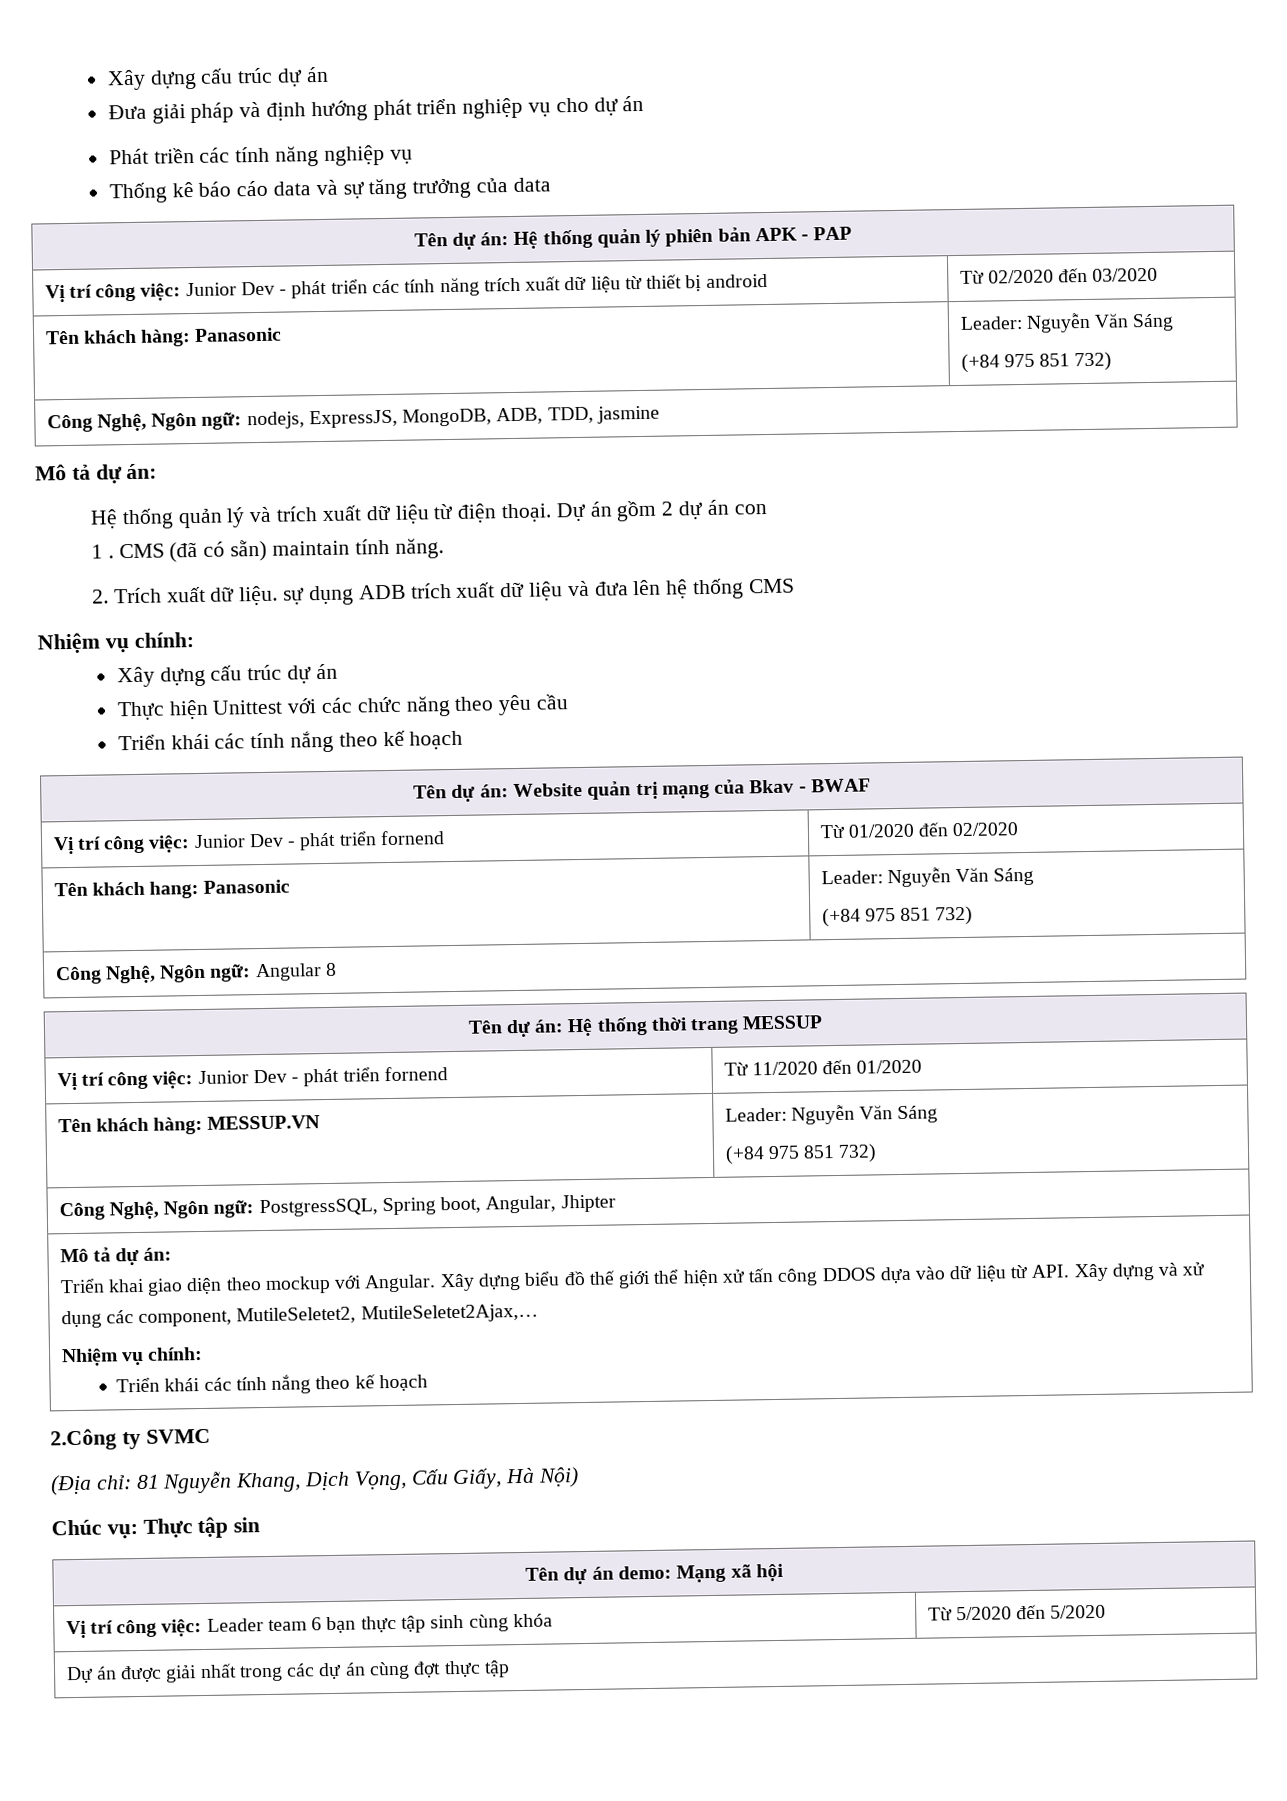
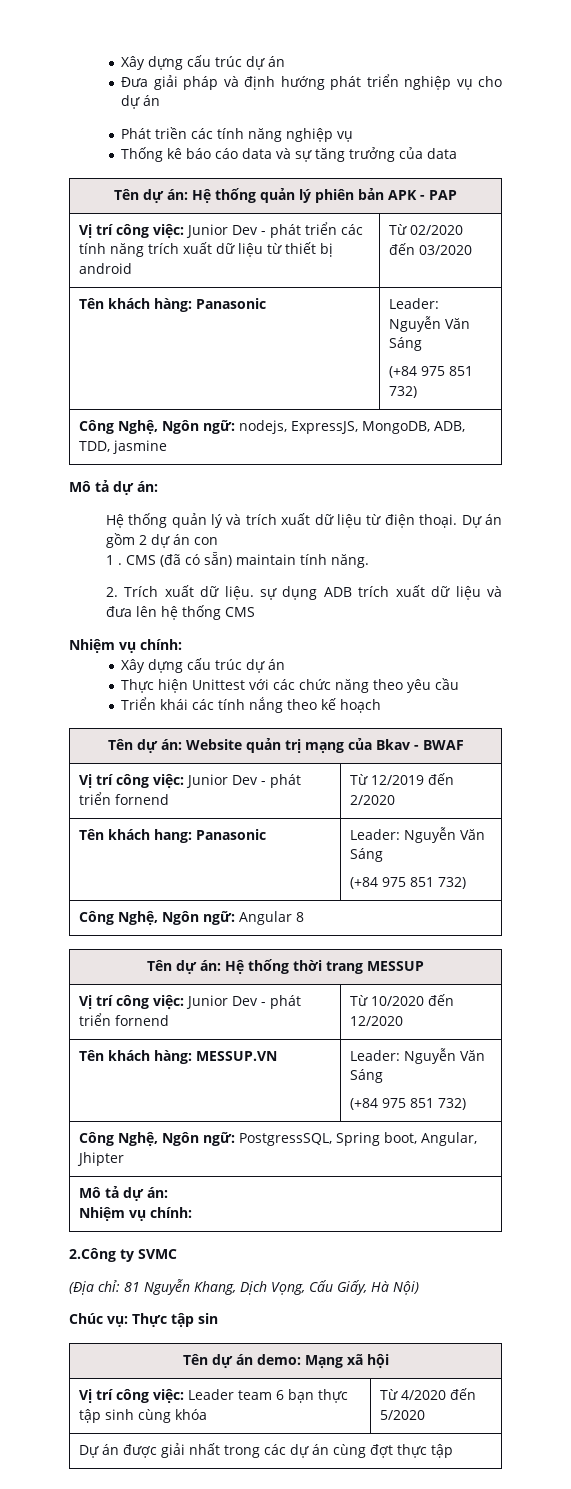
- Vị trí công việc: Junior Dev - phát triển fornend | Từ 01/2020 đến 02/2020
+ Vị trí công việc: Junior Dev - phát triển fornend | Từ 12/2019 đến 2/2020
- Vị trí công việc: Junior Dev - phát triển fornend | Từ 11/2020 đến 01/2020
+ Vị trí công việc: Junior Dev - phát triển fornend | Từ 10/2020 đến 12/2020
  Công Nghệ, Ngôn ngữ: PostgressSQL, Spring boot, Angular, Jhipter
  Mô tả dự án:
- Triển khai giao diện theo mockup với Angular. Xây dựng biểu đồ thế giới thể hiện xử tấn công DDOS dựa vào dữ liệu từ API. Xây dựng và xử dụng các component, MutileSeletet2, MutileSeletet2Ajax,…
  Nhiệm vụ chính:
- Triển khái các tính nắng theo kế hoạch
- Vị trí công việc: Leader team 6 bạn thực tập sinh cùng khóa | Từ 5/2020 đến 5/2020
+ Vị trí công việc: Leader team 6 bạn thực tập sinh cùng khóa | Từ 4/2020 đến 5/2020

